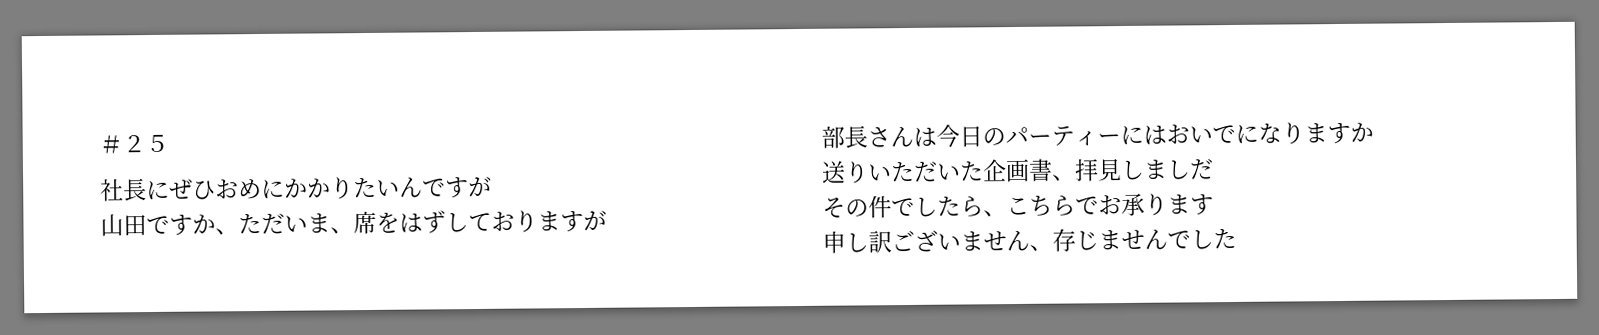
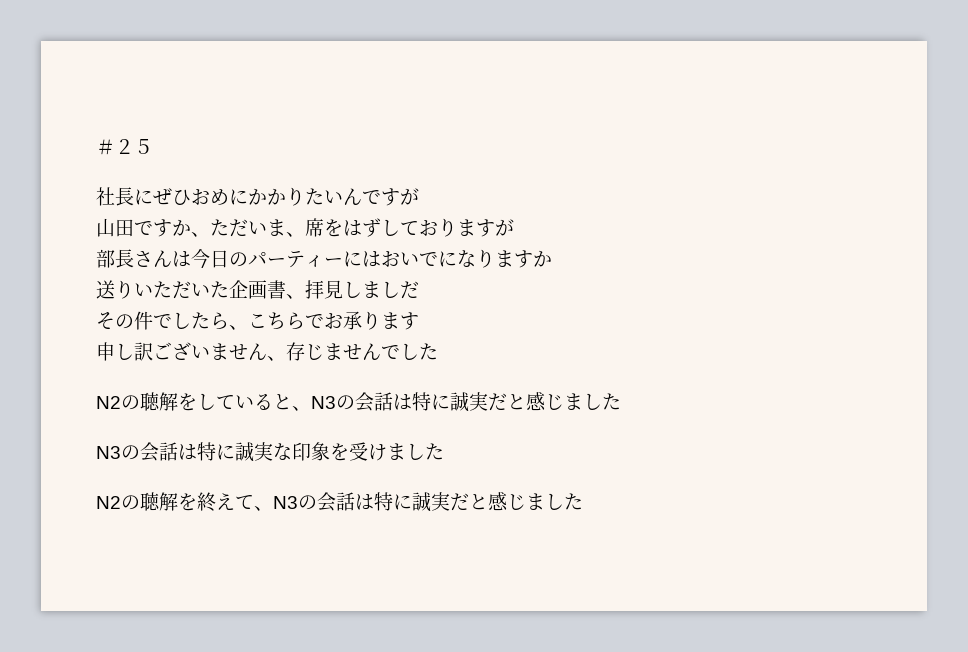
+ N2の聴解をしていると、N3の会話は特に誠実だと感じました
+ N3の会話は特に誠実な印象を受けました
+ N2の聴解を終えて、N3の会話は特に誠実だと感じました

